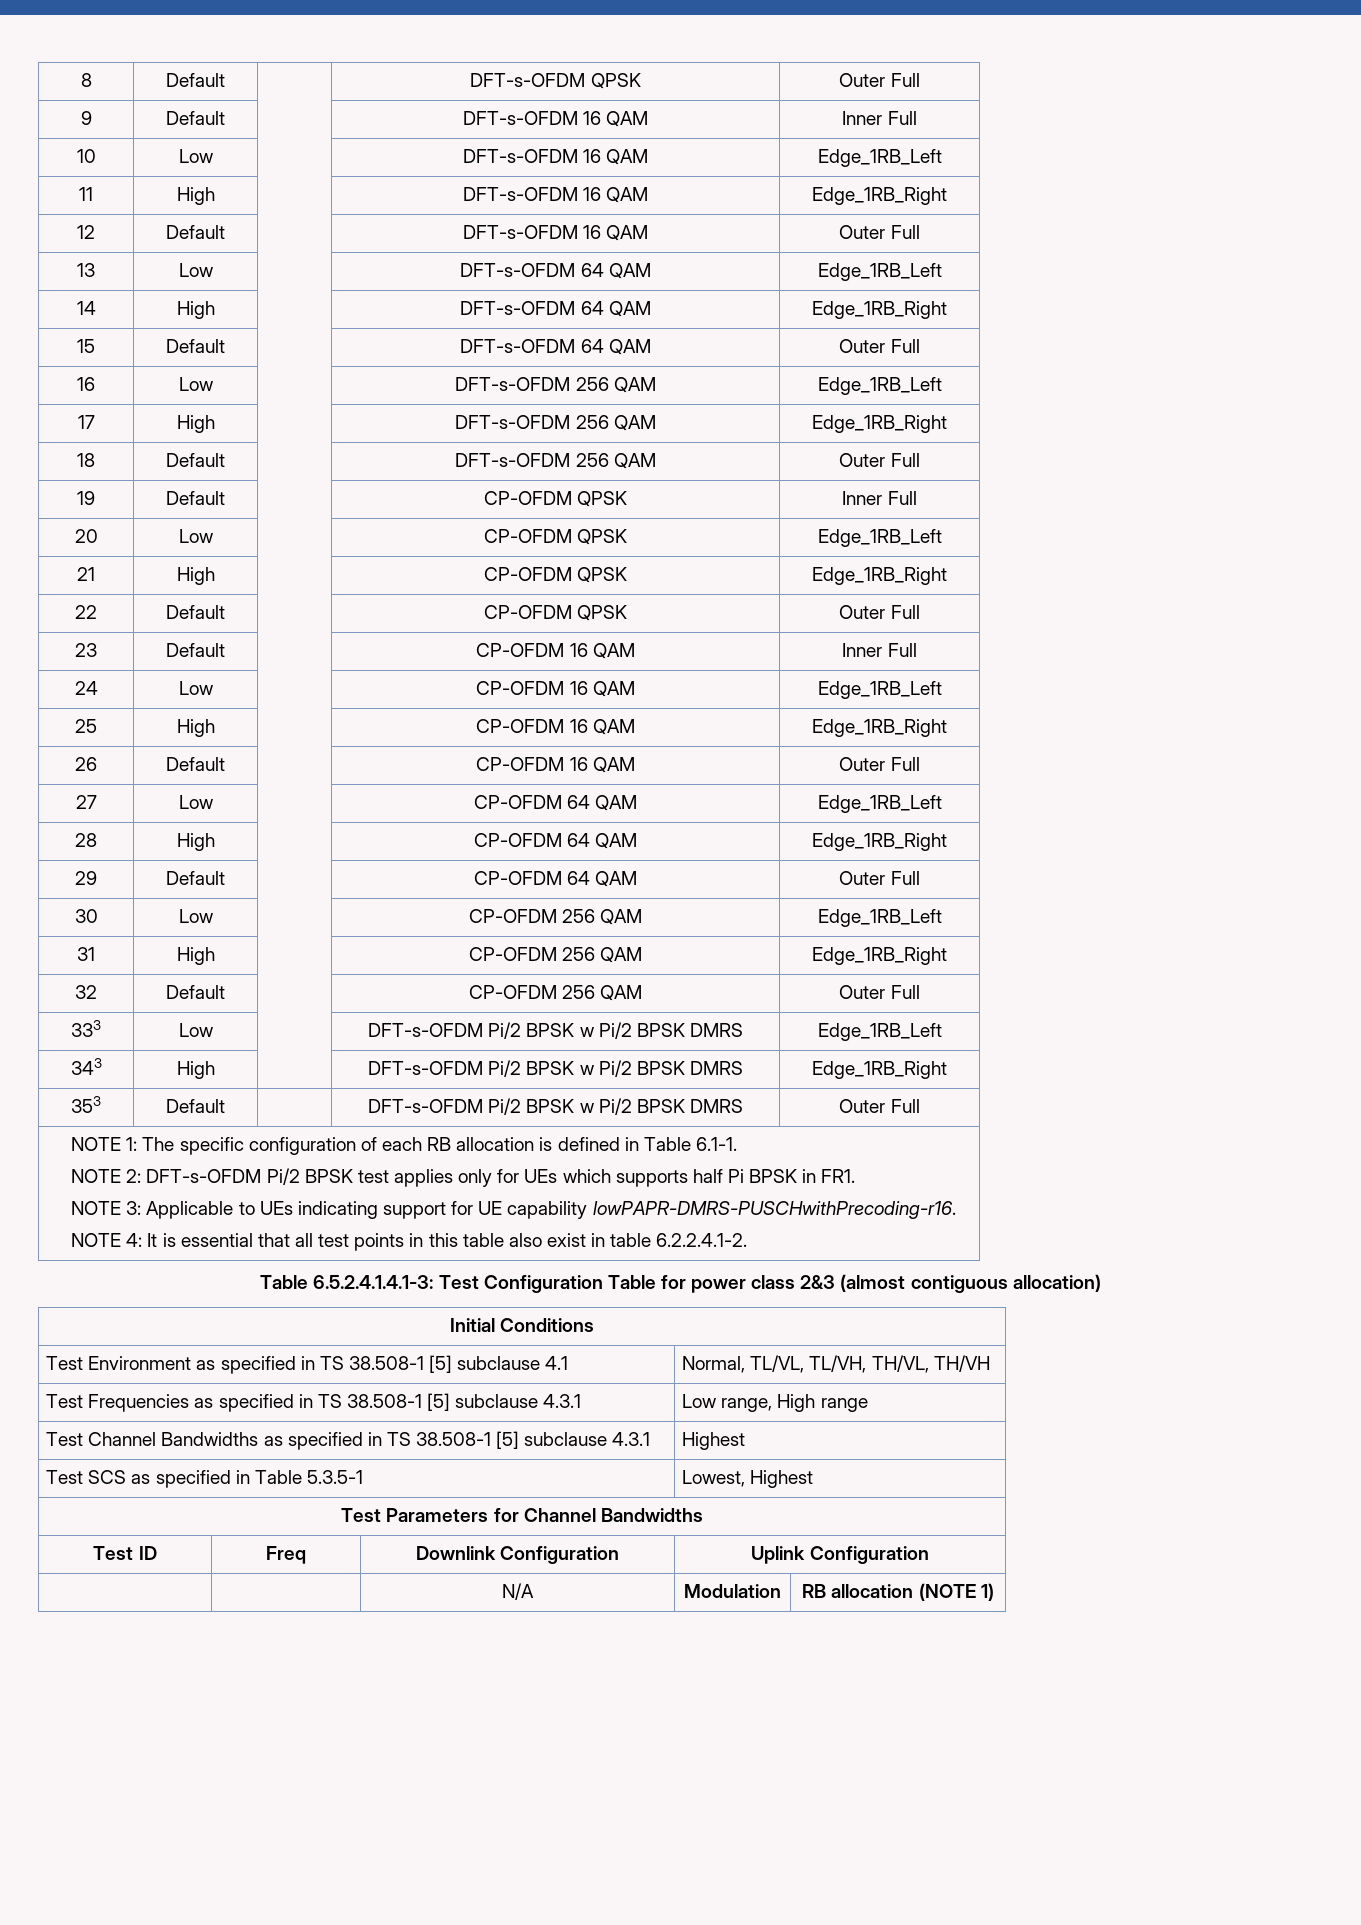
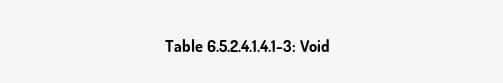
- 8 | Default | | DFT-s-OFDM QPSK | Outer Full
- 9 | Default | | DFT-s-OFDM 16 QAM | Inner Full
- 10 | Low | | DFT-s-OFDM 16 QAM | Edge_1RB_Left
- 11 | High | | DFT-s-OFDM 16 QAM | Edge_1RB_Right
- 12 | Default | | DFT-s-OFDM 16 QAM | Outer Full
- 13 | Low | | DFT-s-OFDM 64 QAM | Edge_1RB_Left
- 14 | High | | DFT-s-OFDM 64 QAM | Edge_1RB_Right
- 15 | Default | | DFT-s-OFDM 64 QAM | Outer Full
- 16 | Low | | DFT-s-OFDM 256 QAM | Edge_1RB_Left
- 17 | High | | DFT-s-OFDM 256 QAM | Edge_1RB_Right
- 18 | Default | | DFT-s-OFDM 256 QAM | Outer Full
- 19 | Default | | CP-OFDM QPSK | Inner Full
- 20 | Low | | CP-OFDM QPSK | Edge_1RB_Left
- 21 | High | | CP-OFDM QPSK | Edge_1RB_Right
- 22 | Default | | CP-OFDM QPSK | Outer Full
- 23 | Default | | CP-OFDM 16 QAM | Inner Full
- 24 | Low | | CP-OFDM 16 QAM | Edge_1RB_Left
- 25 | High | | CP-OFDM 16 QAM | Edge_1RB_Right
- 26 | Default | | CP-OFDM 16 QAM | Outer Full
- 27 | Low | | CP-OFDM 64 QAM | Edge_1RB_Left
- 28 | High | | CP-OFDM 64 QAM | Edge_1RB_Right
- 29 | Default | | CP-OFDM 64 QAM | Outer Full
- 30 | Low | | CP-OFDM 256 QAM | Edge_1RB_Left
- 31 | High | | CP-OFDM 256 QAM | Edge_1RB_Right
- 32 | Default | | CP-OFDM 256 QAM | Outer Full
- 333 | Low | | DFT-s-OFDM Pi/2 BPSK w Pi/2 BPSK DMRS | Edge_1RB_Left
- 343 | High | | DFT-s-OFDM Pi/2 BPSK w Pi/2 BPSK DMRS | Edge_1RB_Right
- 353 | Default | | DFT-s-OFDM Pi/2 BPSK w Pi/2 BPSK DMRS | Outer Full
- NOTE 1: The specific configuration of each RB allocation is defined in Table 6.1-1.
- NOTE 2: DFT-s-OFDM Pi/2 BPSK test applies only for UEs which supports half Pi BPSK in FR1.
- NOTE 3: Applicable to UEs indicating support for UE capability lowPAPR-DMRS-PUSCHwithPrecoding-r16.
- NOTE 4: It is essential that all test points in this table also exist in table 6.2.2.4.1-2.
- Table 6.5.2.4.1.4.1-3: Test Configuration Table for power class 2&3 (almost contiguous allocation)
- Initial Conditions
- Test Environment as specified in TS 38.508-1 [5] subclause 4.1 | Normal, TL/VL, TL/VH, TH/VL, TH/VH
- Test Frequencies as specified in TS 38.508-1 [5] subclause 4.3.1 | Low range, High range
- Test Channel Bandwidths as specified in TS 38.508-1 [5] subclause 4.3.1 | Highest
- Test SCS as specified in Table 5.3.5-1 | Lowest, Highest
- Test Parameters for Channel Bandwidths
- Test ID | Freq | Downlink Configuration | Uplink Configuration
- | | N/A | Modulation | RB allocation (NOTE 1)
+ Table 6.5.2.4.1.4.1-3: Void

